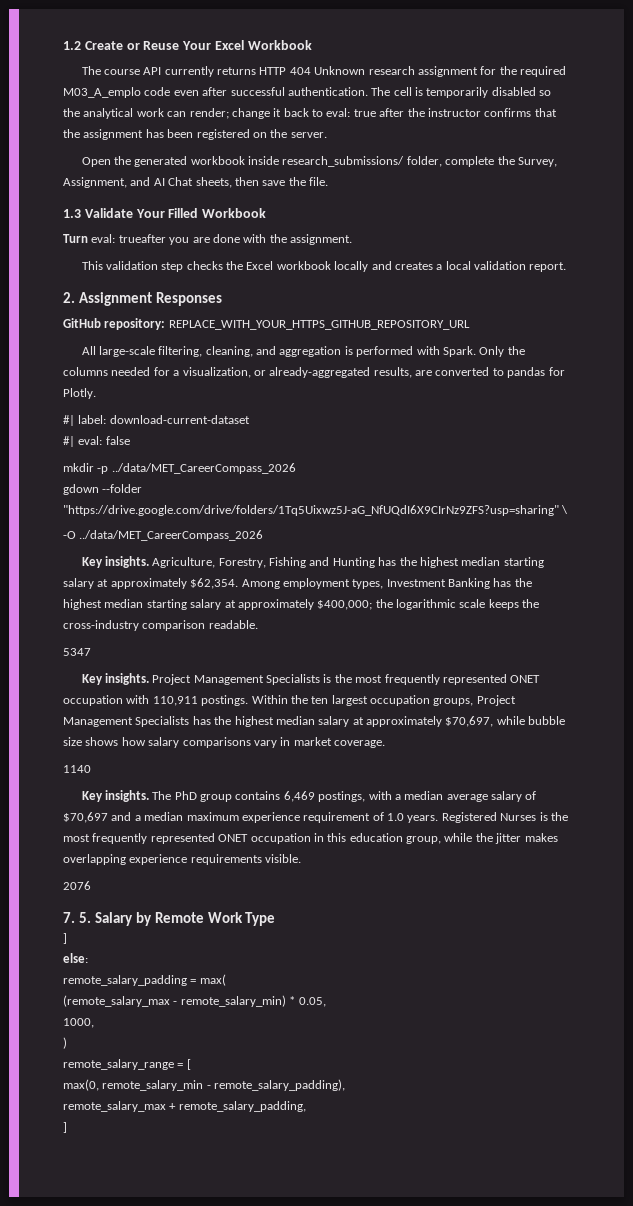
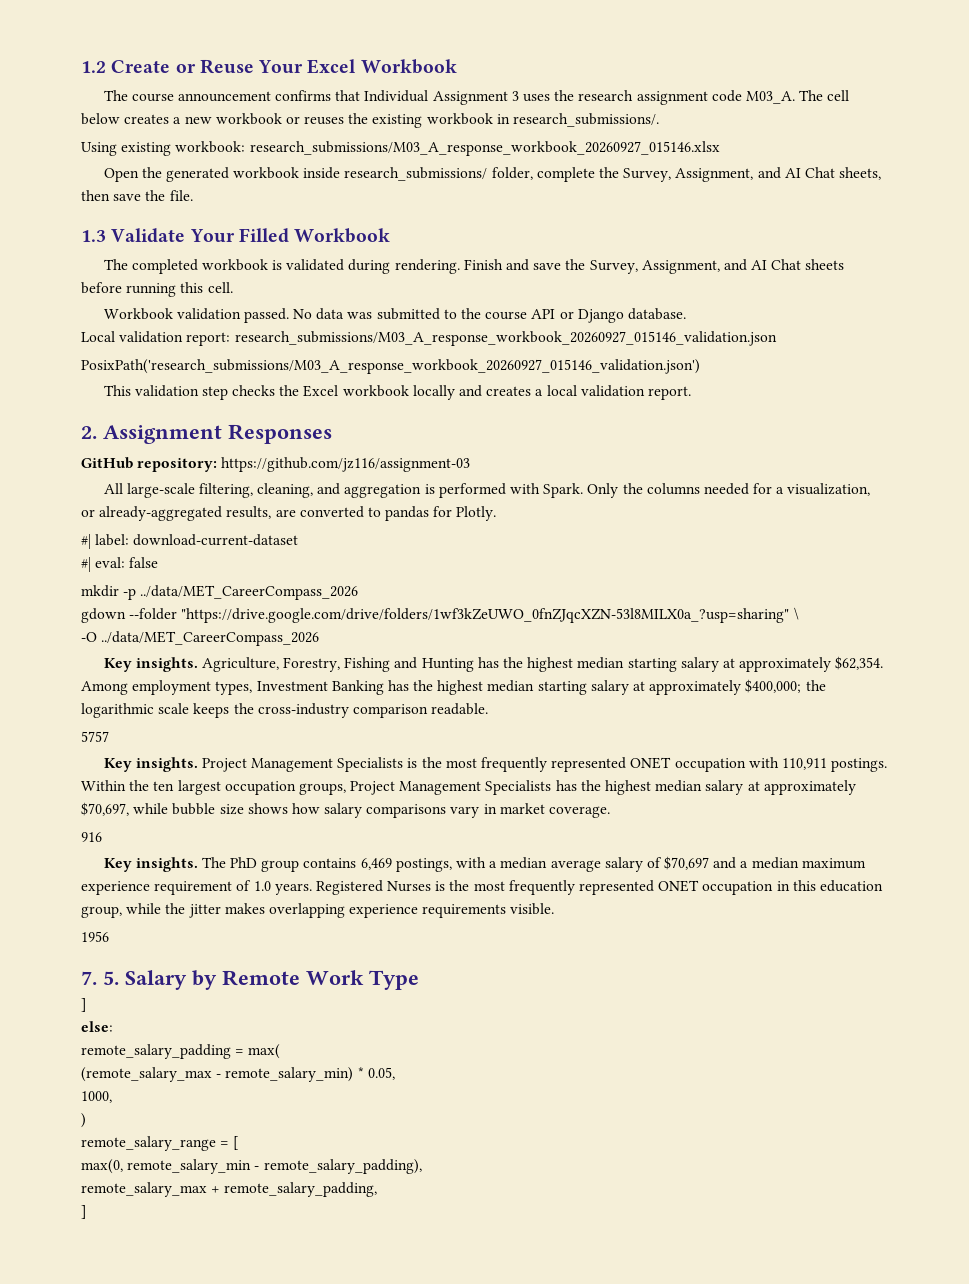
- The course API currently returns HTTP 404 Unknown research assignment for the required M03_A_emplo code even after successful authentication. The cell is temporarily disabled so the analytical work can render; change it back to eval: true after the instructor confirms that the assignment has been registered on the server.
+ The course announcement confirms that Individual Assignment 3 uses the research assignment code M03_A. The cell below creates a new workbook or reuses the existing workbook in research_submissions/.
+ Using existing workbook: research_submissions/M03_A_response_workbook_20260927_015146.xlsx
- Turn eval: trueafter you are done with the assignment.
+ The completed workbook is validated during rendering. Finish and save the Survey, Assignment, and AI Chat sheets before running this cell.
+ Workbook validation passed. No data was submitted to the course API or Django database.
+ Local validation report: research_submissions/M03_A_response_workbook_20260927_015146_validation.json
+ PosixPath('research_submissions/M03_A_response_workbook_20260927_015146_validation.json')
- GitHub repository: REPLACE_WITH_YOUR_HTTPS_GITHUB_REPOSITORY_URL
+ GitHub repository: https://github.com/jz116/assignment-03
- gdown --folder "https://drive.google.com/drive/folders/1Tq5Uixwz5J-aG_NfUQdI6X9CIrNz9ZFS?usp=sharing" \
+ gdown --folder "https://drive.google.com/drive/folders/1wf3kZeUWO_0fnZJqcXZN-53l8MILX0a_?usp=sharing" \
- 5347
+ 5757
- 1140
+ 916
- 2076
+ 1956

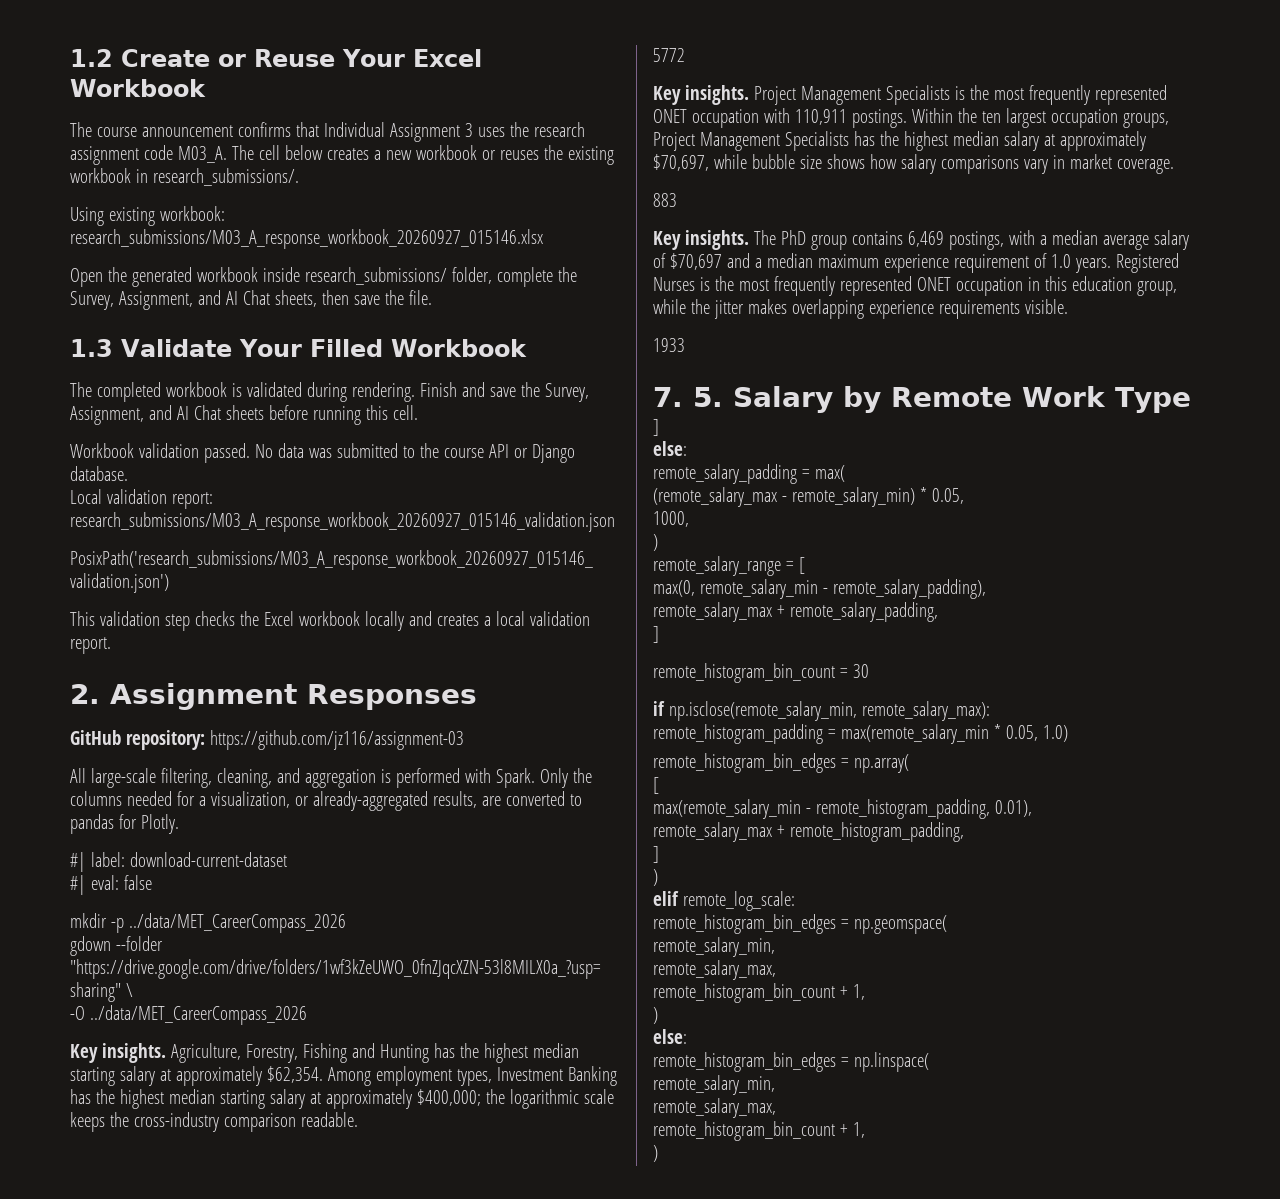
- 5757
+ 5772
- 916
+ 883
- 1956
+ 1933
+ remote_histogram_bin_count = 30
+ if np.isclose(remote_salary_min, remote_salary_max):
+ remote_histogram_padding = max(remote_salary_min * 0.05, 1.0)
+ remote_histogram_bin_edges = np.array(
+ [
+ max(remote_salary_min - remote_histogram_padding, 0.01),
+ remote_salary_max + remote_histogram_padding,
+ ]
+ )
+ elif remote_log_scale:
+ remote_histogram_bin_edges = np.geomspace(
+ remote_salary_min,
+ remote_salary_max,
+ remote_histogram_bin_count + 1,
+ )
+ else:
+ remote_histogram_bin_edges = np.linspace(
+ remote_salary_min,
+ remote_salary_max,
+ remote_histogram_bin_count + 1,
+ )

